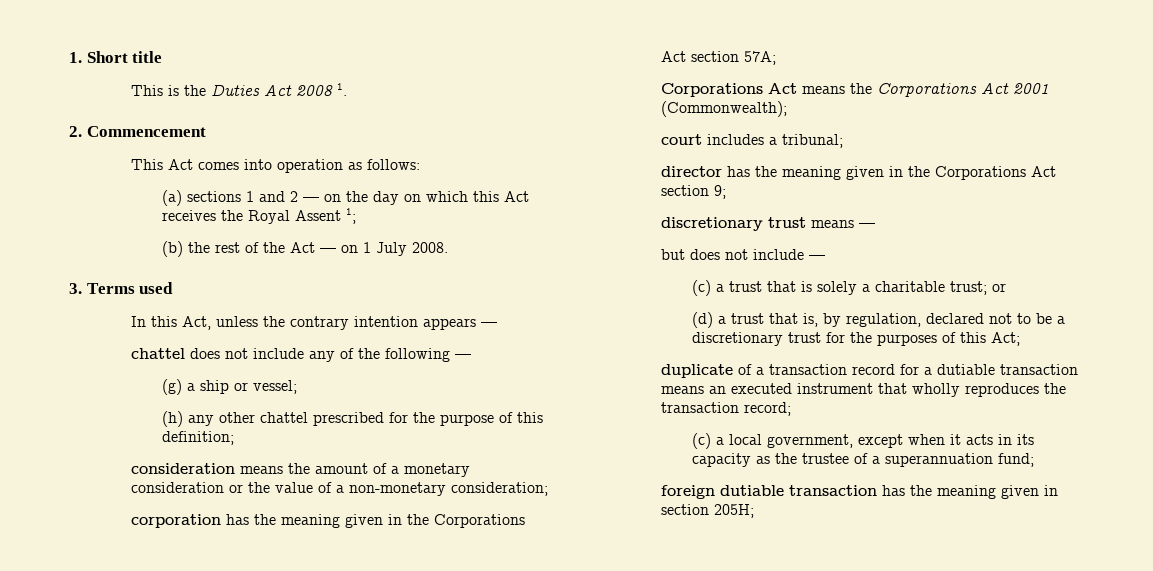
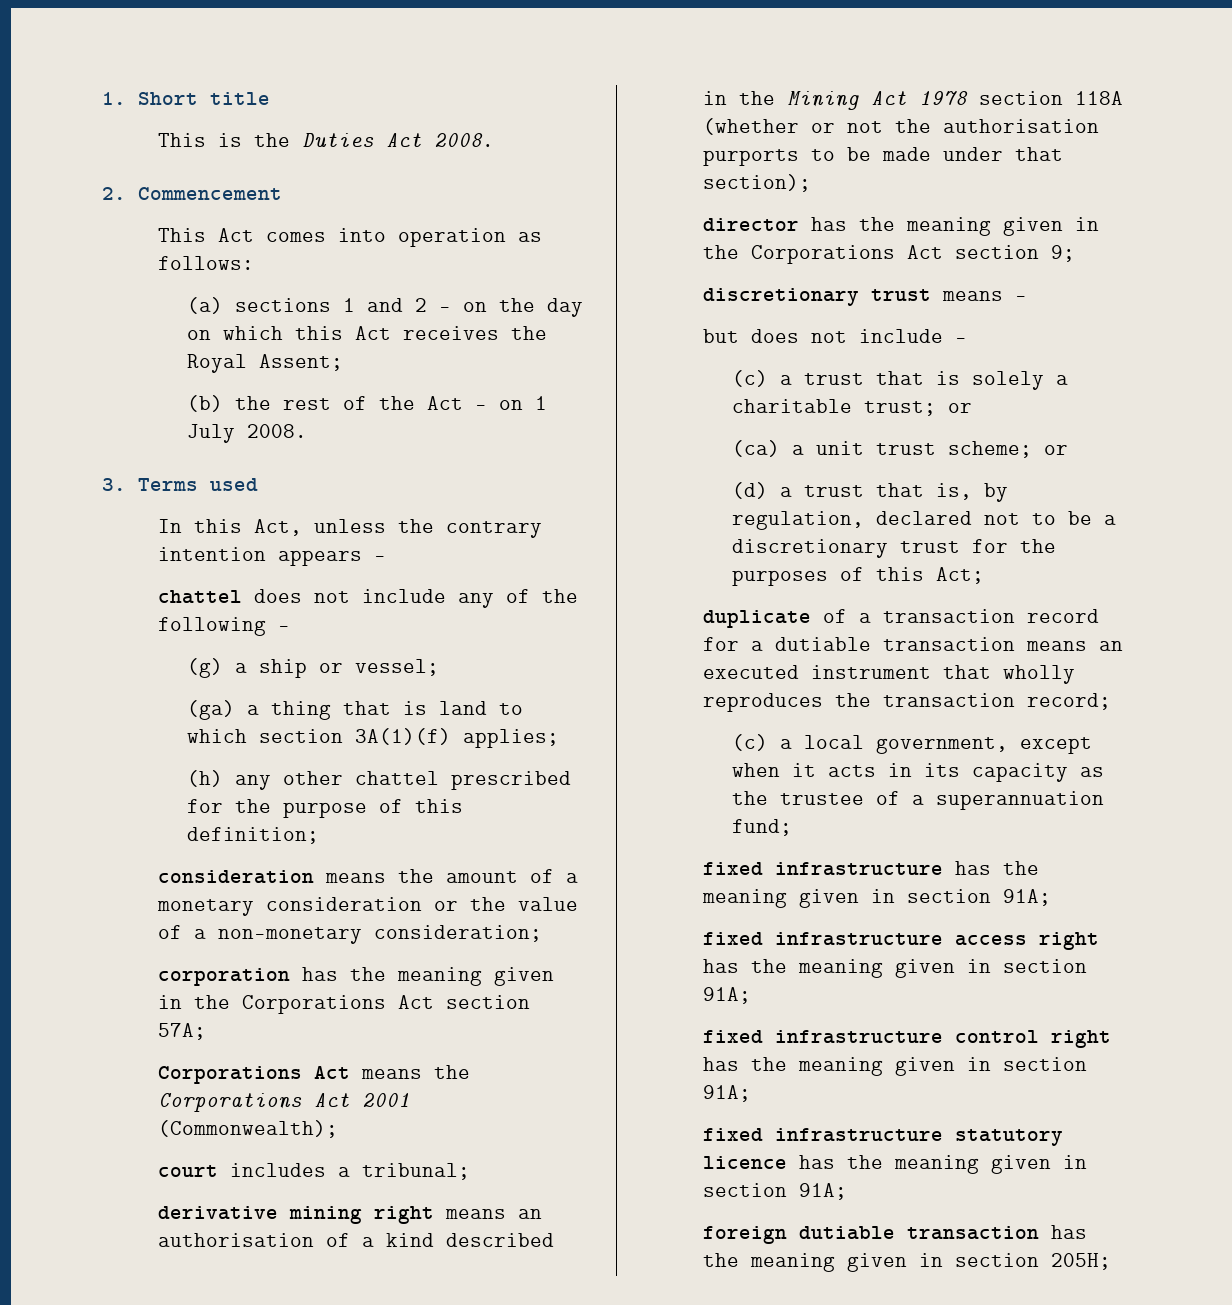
- This is the Duties Act 2008 1.
+ This is the Duties Act 2008.
- (a) sections 1 and 2 — on the day on which this Act receives the Royal Assent 1;
+ (a) sections 1 and 2 — on the day on which this Act receives the Royal Assent;
+ (ga) a thing that is land to which section 3A(1)(f) applies;
+ derivative mining right means an authorisation of a kind described in the Mining Act 1978 section 118A (whether or not the authorisation purports to be made under that section);
+ (ca) a unit trust scheme; or
+ fixed infrastructure has the meaning given in section 91A;
+ fixed infrastructure access right has the meaning given in section 91A;
+ fixed infrastructure control right has the meaning given in section 91A;
+ fixed infrastructure statutory licence has the meaning given in section 91A;

